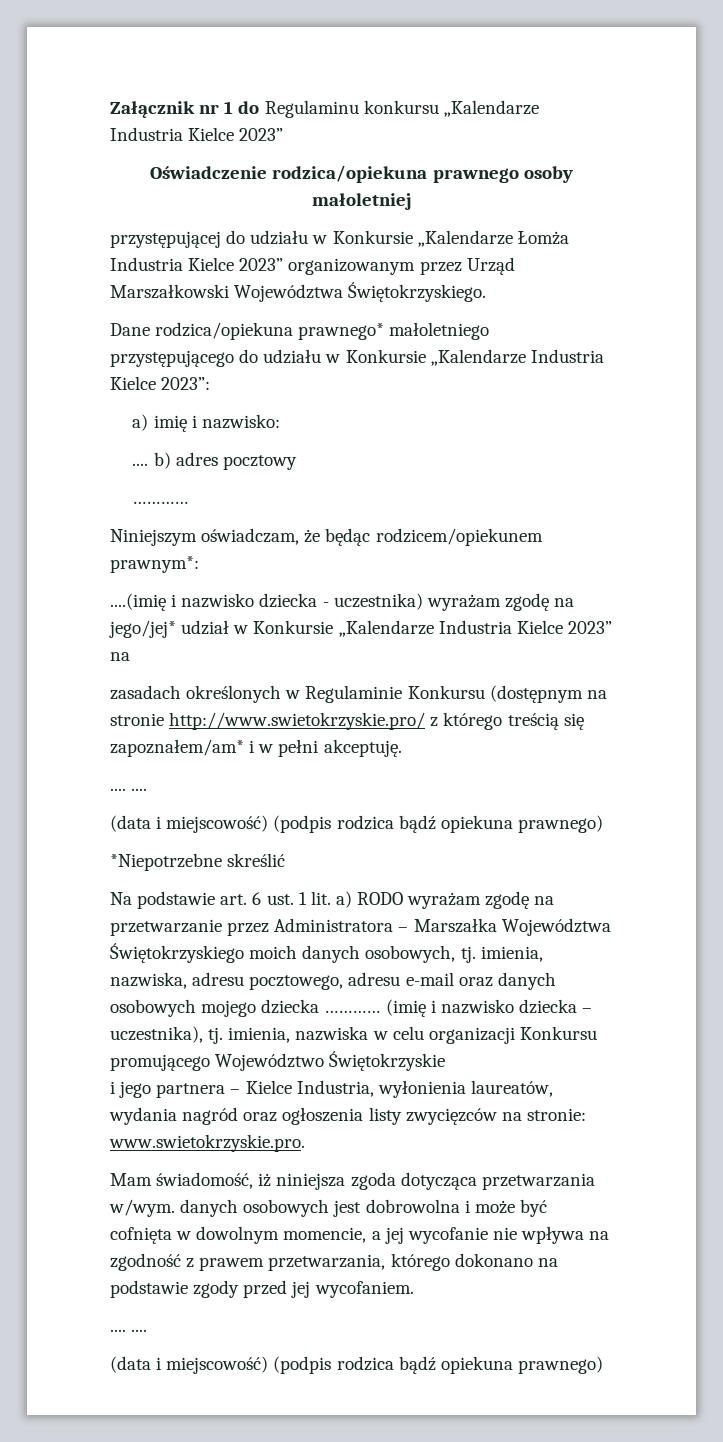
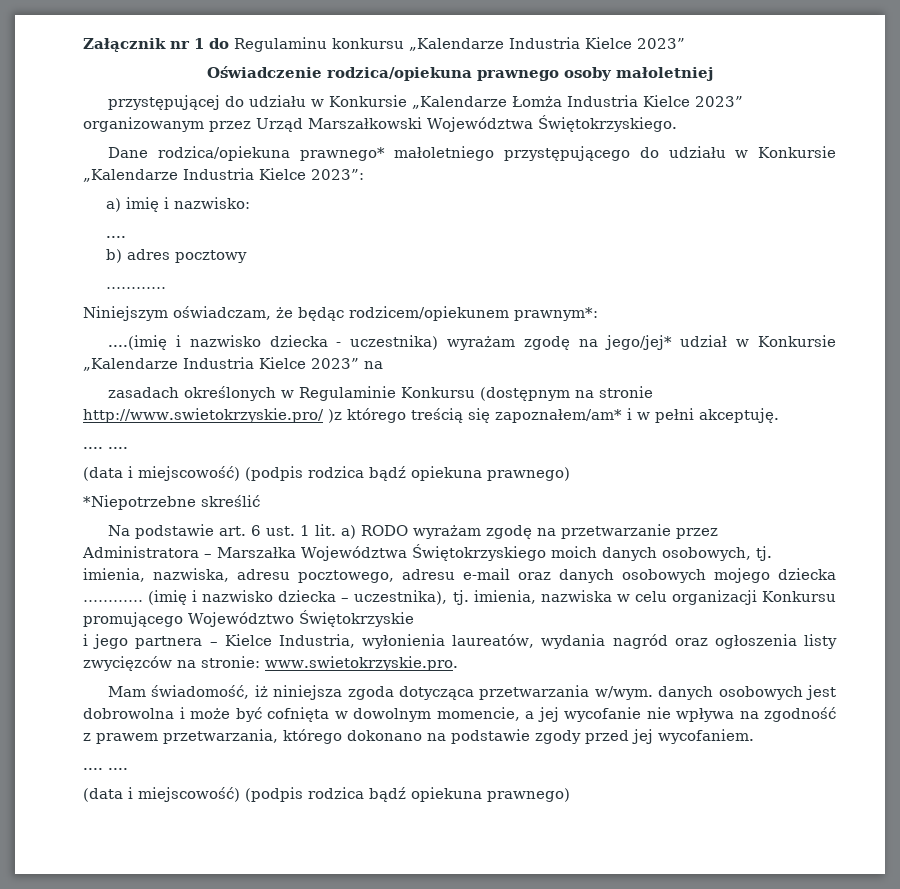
  a) imię i nazwisko:
- .... b) adres pocztowy
+ ....
+ b) adres pocztowy
- zasadach określonych w Regulaminie Konkursu (dostępnym na stronie http://www.swietokrzyskie.pro/ z którego treścią się zapoznałem/am* i w pełni akceptuję.
+ zasadach określonych w Regulaminie Konkursu (dostępnym na stronie http://www.swietokrzyskie.pro/ )z którego treścią się zapoznałem/am* i w pełni akceptuję.

